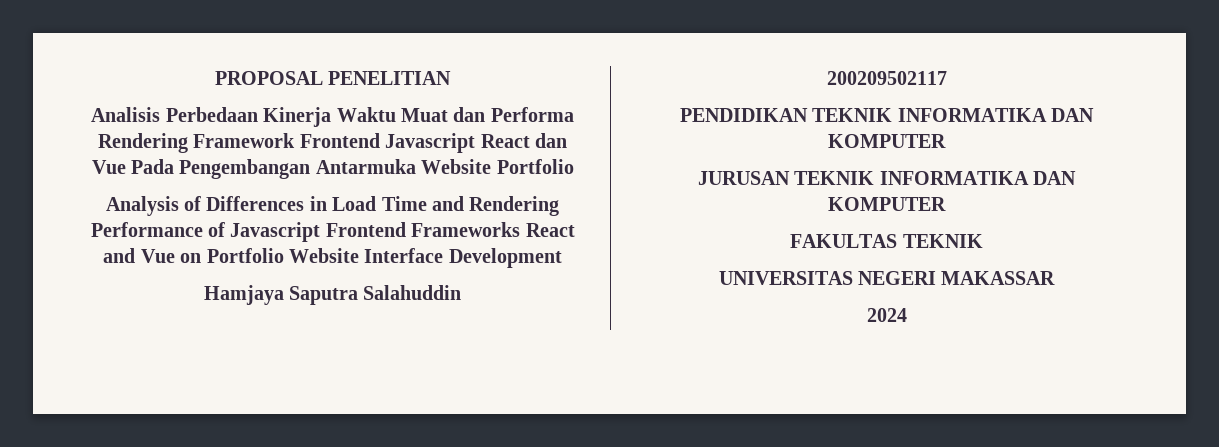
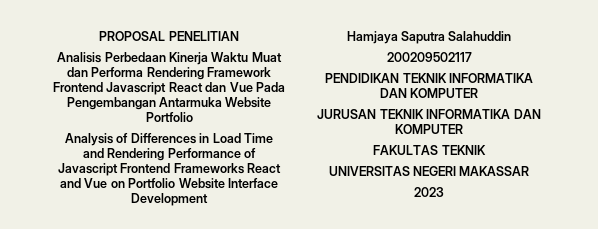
- 2024
+ 2023

